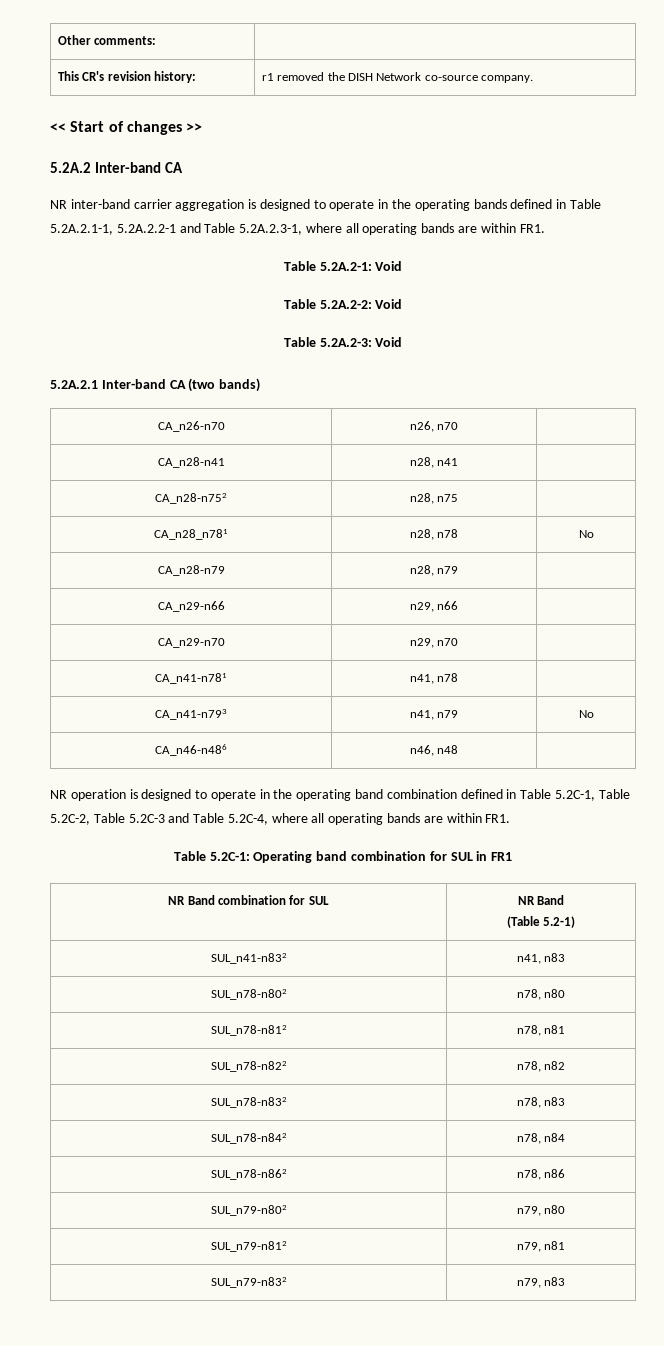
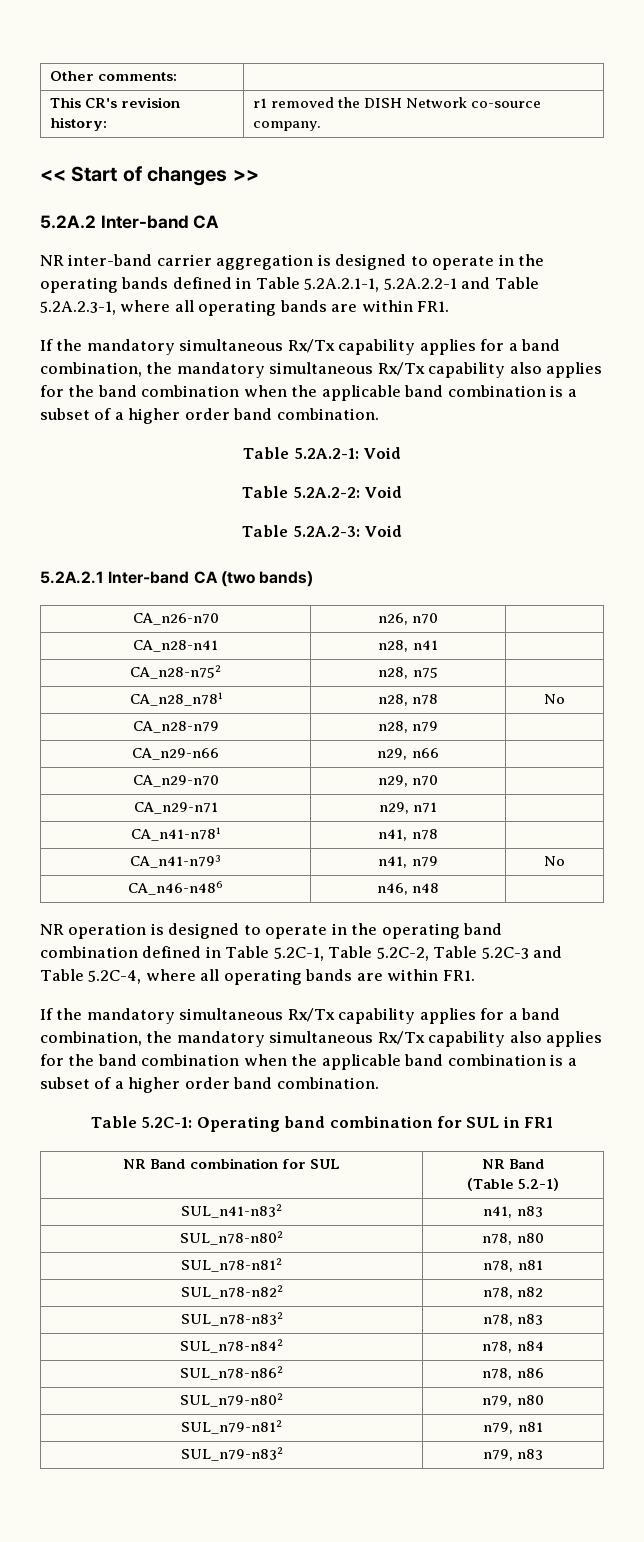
  NR inter-band carrier aggregation is designed to operate in the operating bands defined in Table 5.2A.2.1-1, 5.2A.2.2-1 and Table 5.2A.2.3-1, where all operating bands are within FR1.
+ If the mandatory simultaneous Rx/Tx capability applies for a band combination, the mandatory simultaneous Rx/Tx capability also applies for the band combination when the applicable band combination is a subset of a higher order band combination.
+ CA_n29-n71 | n29, n71 |
  NR operation is designed to operate in the operating band combination defined in Table 5.2C-1, Table 5.2C-2, Table 5.2C-3 and Table 5.2C-4, where all operating bands are within FR1.
+ If the mandatory simultaneous Rx/Tx capability applies for a band combination, the mandatory simultaneous Rx/Tx capability also applies for the band combination when the applicable band combination is a subset of a higher order band combination.

